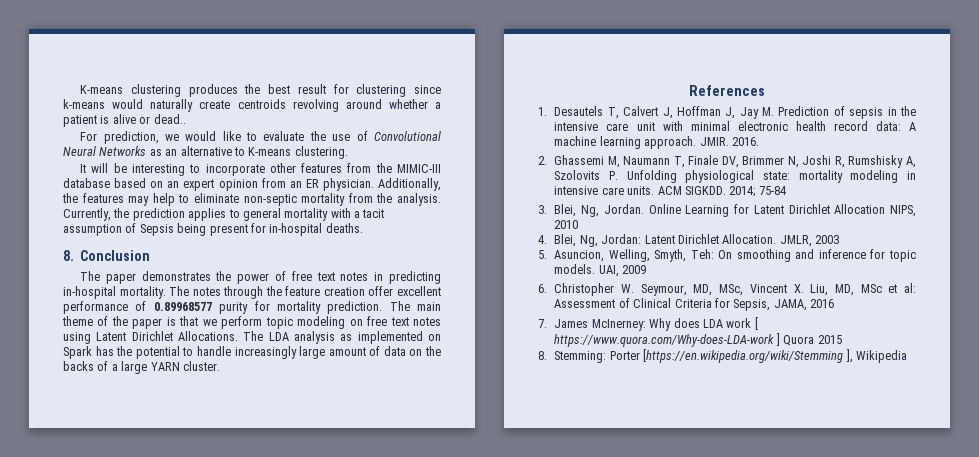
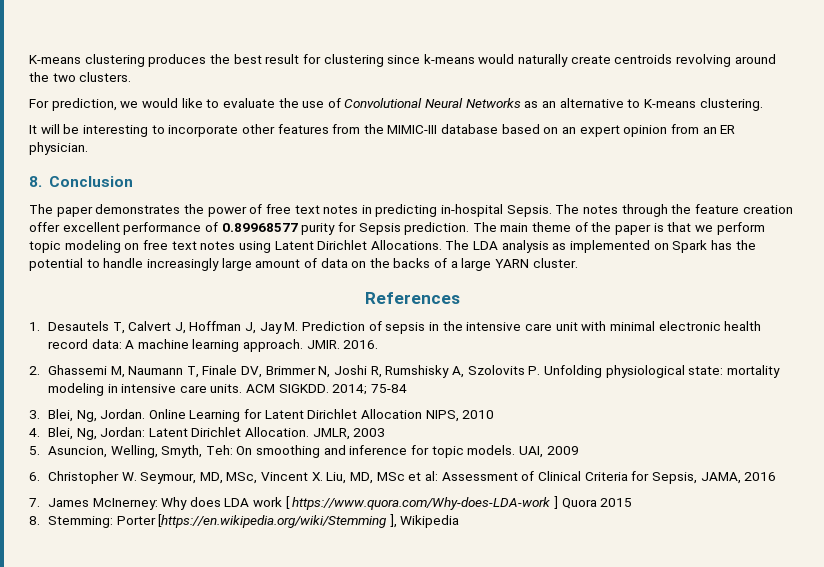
- K-means clustering produces the best result for clustering since k-means would naturally create centroids revolving around whether a patient is alive or dead..
+ K-means clustering produces the best result for clustering since k-means would naturally create centroids revolving around the two clusters.
- Additionally, the features may help to eliminate non-septic mortality from the analysis. Currently, the prediction applies to general mortality with a tacit assumption of Sepsis being present for in-hospital deaths.
- The paper demonstrates the power of free text notes in predicting in-hospital mortality.
+ The paper demonstrates the power of free text notes in predicting in-hospital Sepsis.
- The notes through the feature creation offer excellent performance of 0.89968577 purity for mortality prediction.
+ The notes through the feature creation offer excellent performance of 0.89968577 purity for Sepsis prediction.

